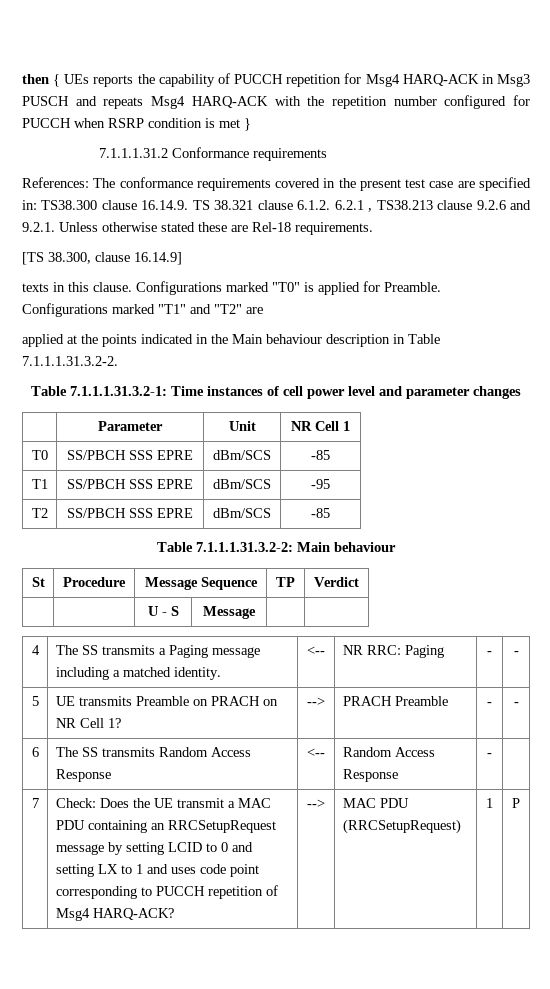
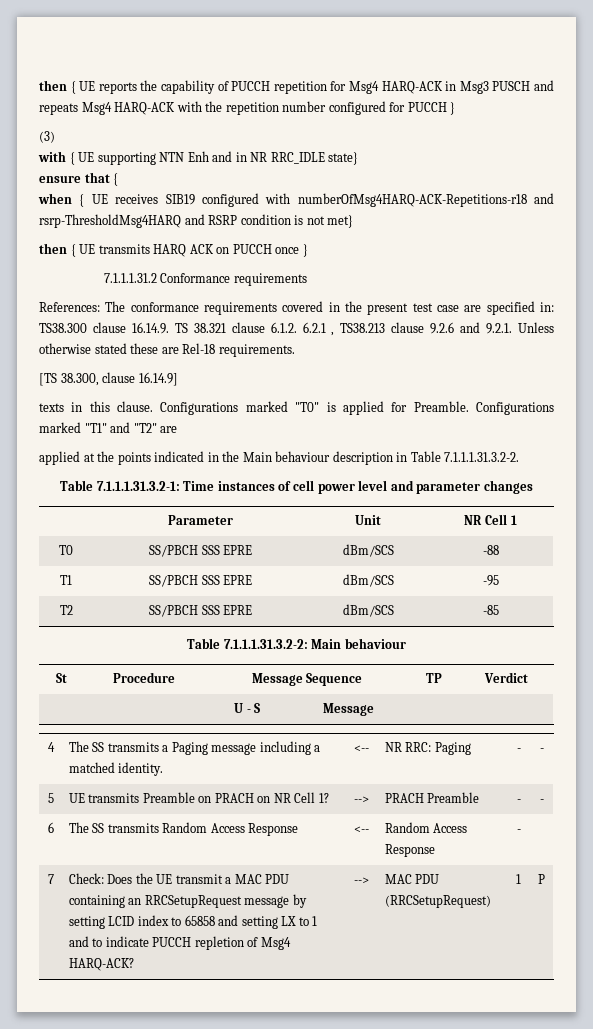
- then { UEs reports the capability of PUCCH repetition for Msg4 HARQ-ACK in Msg3 PUSCH and repeats Msg4 HARQ-ACK with the repetition number configured for PUCCH when RSRP condition is met }
+ then { UE reports the capability of PUCCH repetition for Msg4 HARQ-ACK in Msg3 PUSCH and repeats Msg4 HARQ-ACK with the repetition number configured for PUCCH }
+ (3)
+ with { UE supporting NTN Enh and in NR RRC_IDLE state}
+ ensure that {
+ when { UE receives SIB19 configured with numberOfMsg4HARQ-ACK-Repetitions-r18 and rsrp-ThresholdMsg4HARQ and RSRP condition is not met}
+ then { UE transmits HARQ ACK on PUCCH once }
- T0 | SS/PBCH SSS EPRE | dBm/SCS | -85
+ T0 | SS/PBCH SSS EPRE | dBm/SCS | -88
- 7 | Check: Does the UE transmit a MAC PDU containing an RRCSetupRequest message by setting LCID to 0 and setting LX to 1 and uses code point corresponding to PUCCH repetition of Msg4 HARQ-ACK? | --> | MAC PDU (RRCSetupRequest) | 1 | P
+ 7 | Check: Does the UE transmit a MAC PDU containing an RRCSetupRequest message by setting LCID index to 65858 and setting LX to 1 and to indicate PUCCH repletion of Msg4 HARQ-ACK? | --> | MAC PDU (RRCSetupRequest) | 1 | P

